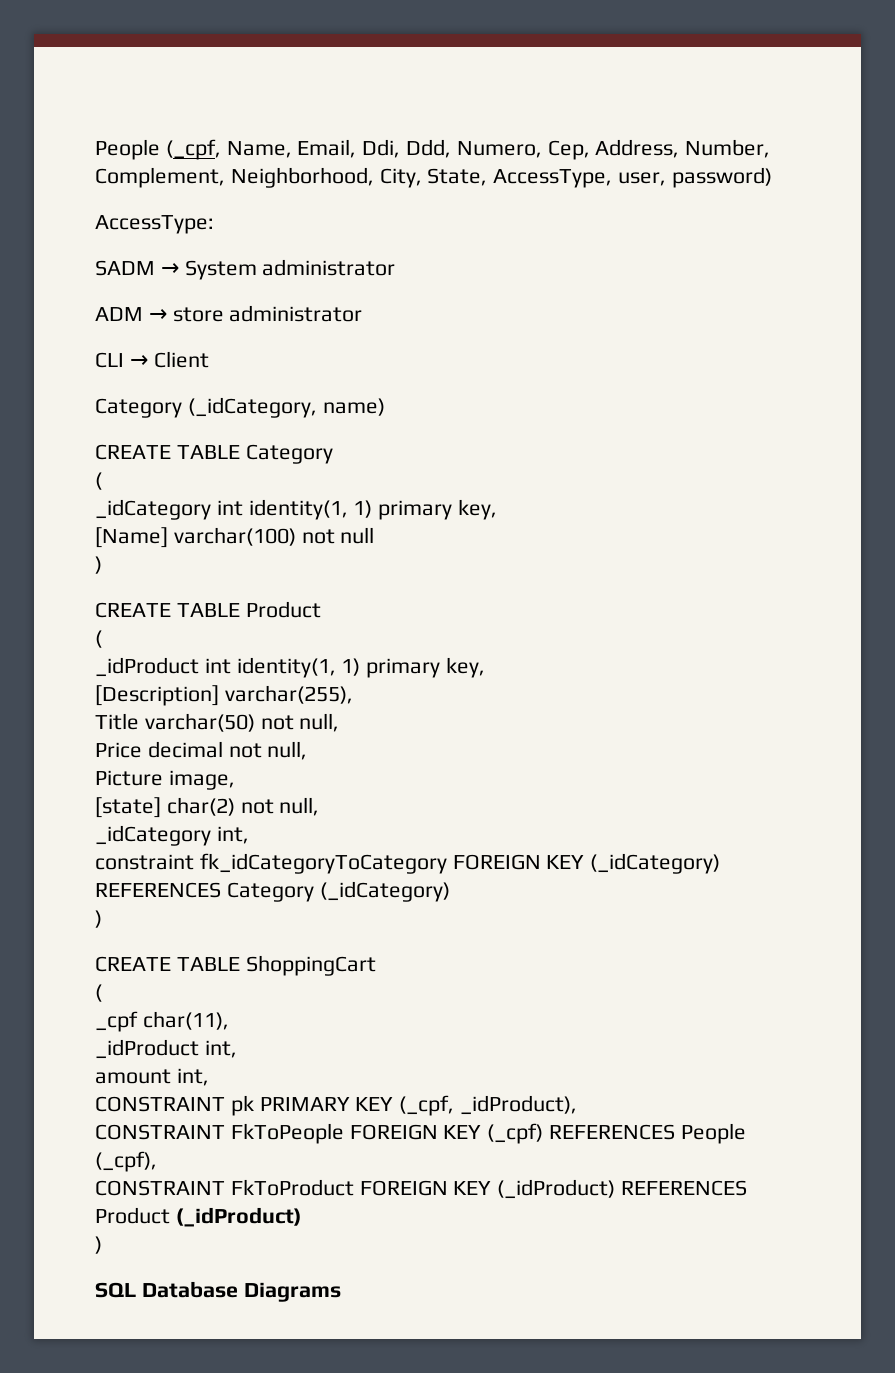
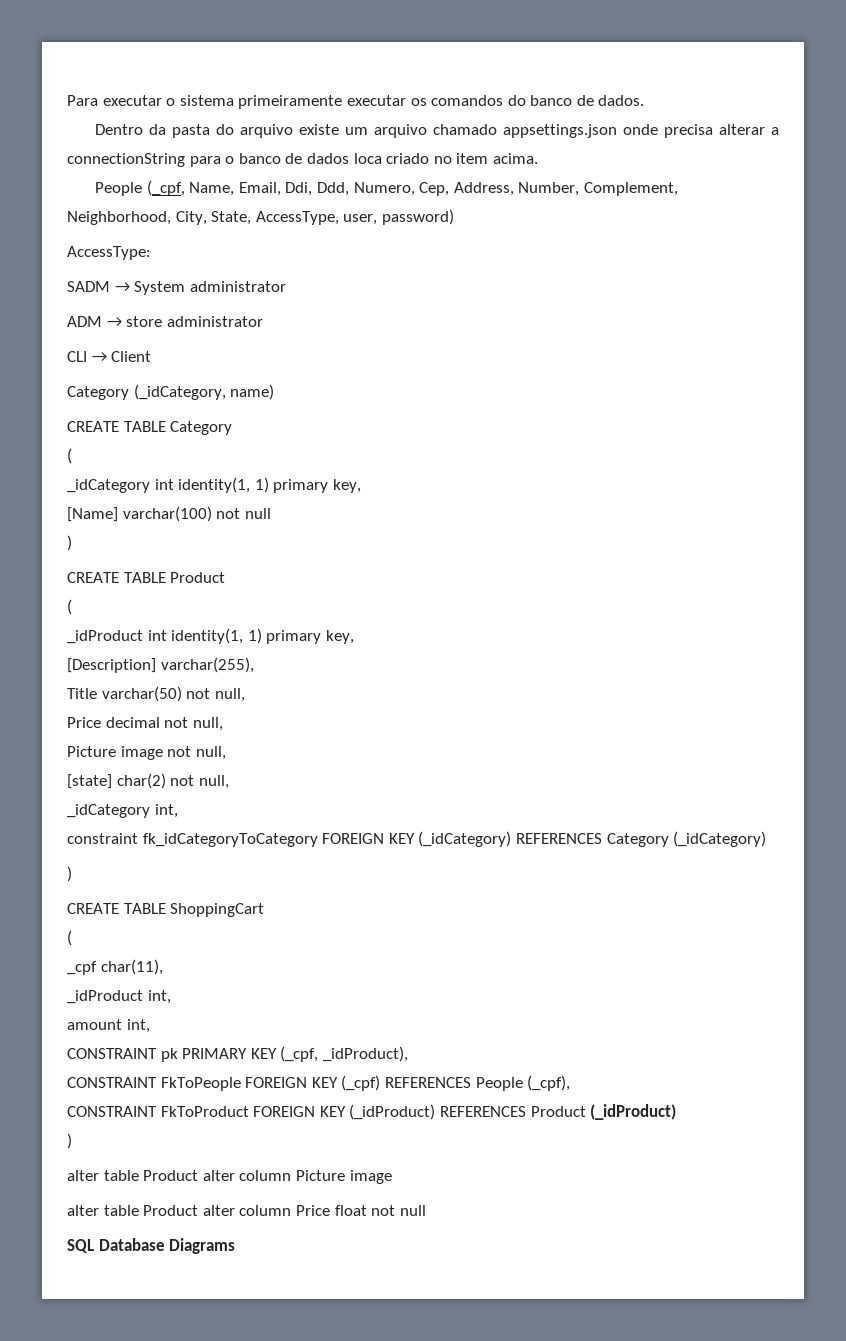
+ Para executar o sistema primeiramente executar os comandos do banco de dados.
+ Dentro da pasta do arquivo existe um arquivo chamado appsettings.json onde precisa alterar a connectionString para o banco de dados loca criado no item acima.
- Picture image,
+ Picture image not null,
+ alter table Product alter column Picture image
+ alter table Product alter column Price float not null

